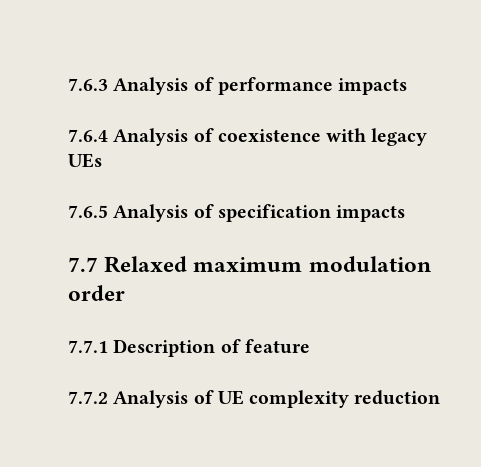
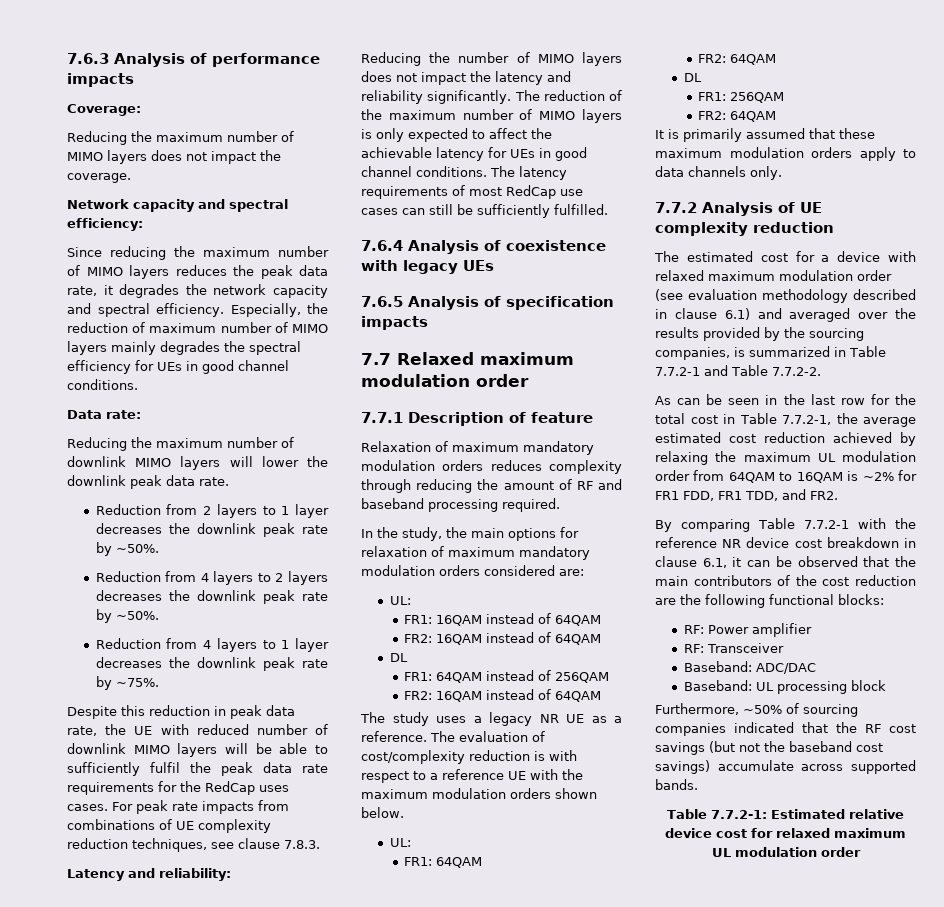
+ Coverage:
+ Reducing the maximum number of MIMO layers does not impact the coverage.
+ Network capacity and spectral efficiency:
+ Since reducing the maximum number of MIMO layers reduces the peak data rate, it degrades the network capacity and spectral efficiency. Especially, the reduction of maximum number of MIMO layers mainly degrades the spectral efficiency for UEs in good channel conditions.
+ Data rate:
+ Reducing the maximum number of downlink MIMO layers will lower the downlink peak data rate.
+ Reduction from 2 layers to 1 layer decreases the downlink peak rate by ~50%.
+ Reduction from 4 layers to 2 layers decreases the downlink peak rate by ~50%.
+ Reduction from 4 layers to 1 layer decreases the downlink peak rate by ~75%.
+ Despite this reduction in peak data rate, the UE with reduced number of downlink MIMO layers will be able to sufficiently fulfil the peak data rate requirements for the RedCap uses cases. For peak rate impacts from combinations of UE complexity reduction techniques, see clause 7.8.3.
+ Latency and reliability:
+ Reducing the number of MIMO layers does not impact the latency and reliability significantly. The reduction of the maximum number of MIMO layers is only expected to affect the achievable latency for UEs in good channel conditions. The latency requirements of most RedCap use cases can still be sufficiently fulfilled.
+ Relaxation of maximum mandatory modulation orders reduces complexity through reducing the amount of RF and baseband processing required.
+ In the study, the main options for relaxation of maximum mandatory modulation orders considered are:
+ UL:
+ FR1: 16QAM instead of 64QAM
+ FR2: 16QAM instead of 64QAM
+ DL
+ FR1: 64QAM instead of 256QAM
+ FR2: 16QAM instead of 64QAM
+ The study uses a legacy NR UE as a reference. The evaluation of cost/complexity reduction is with respect to a reference UE with the maximum modulation orders shown below.
+ UL:
+ FR1: 64QAM
+ FR2: 64QAM
+ DL
+ FR1: 256QAM
+ FR2: 64QAM
+ It is primarily assumed that these maximum modulation orders apply to data channels only.
+ The estimated cost for a device with relaxed maximum modulation order (see evaluation methodology described in clause 6.1) and averaged over the results provided by the sourcing companies, is summarized in Table 7.7.2-1 and Table 7.7.2-2.
+ As can be seen in the last row for the total cost in Table 7.7.2-1, the average estimated cost reduction achieved by relaxing the maximum UL modulation order from 64QAM to 16QAM is ~2% for FR1 FDD, FR1 TDD, and FR2.
+ By comparing Table 7.7.2-1 with the reference NR device cost breakdown in clause 6.1, it can be observed that the main contributors of the cost reduction are the following functional blocks:
+ RF: Power amplifier
+ RF: Transceiver
+ Baseband: ADC/DAC
+ Baseband: UL processing block
+ Furthermore, ~50% of sourcing companies indicated that the RF cost savings (but not the baseband cost savings) accumulate across supported bands.
+ Table 7.7.2-1: Estimated relative device cost for relaxed maximum UL modulation order

